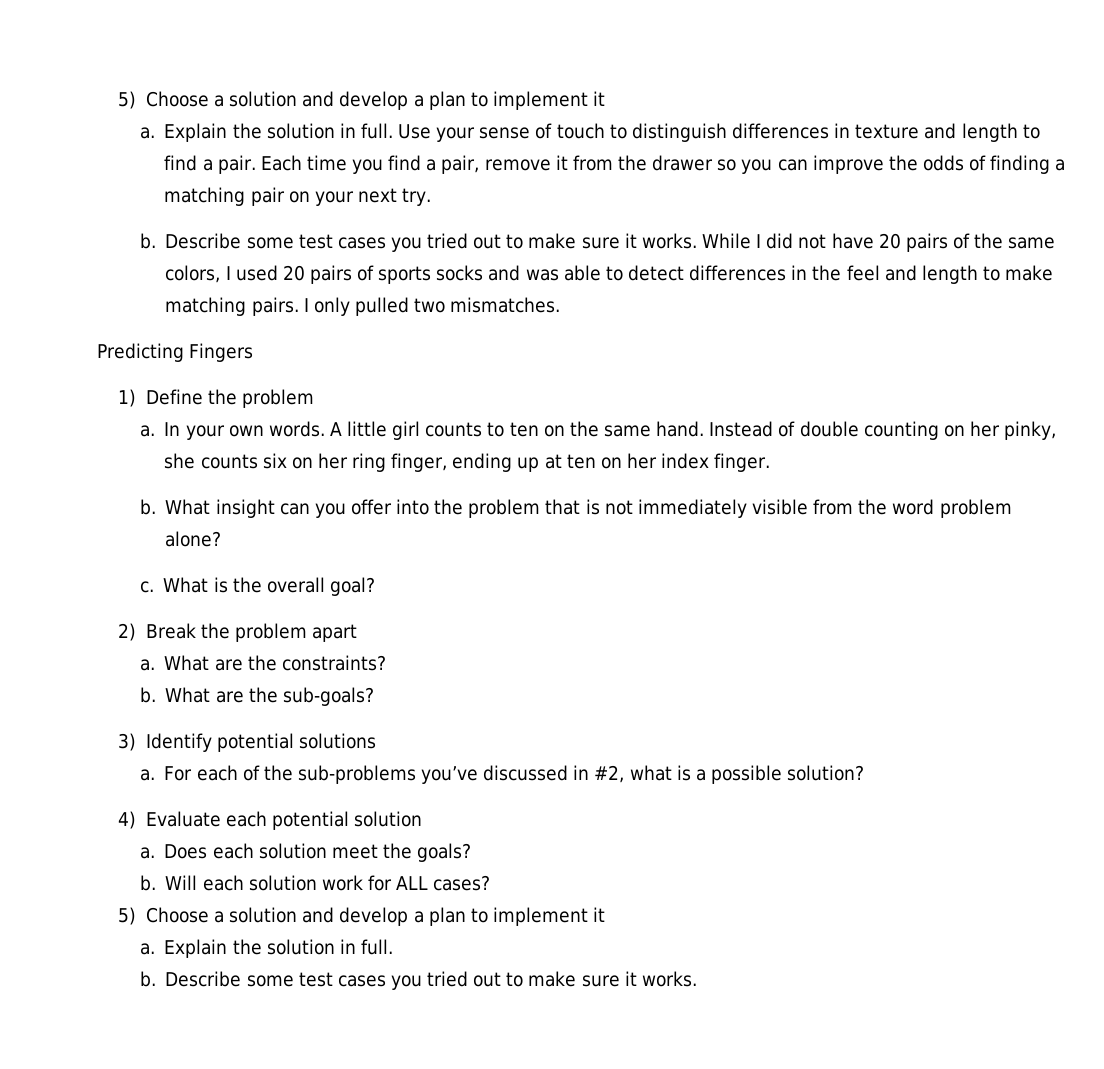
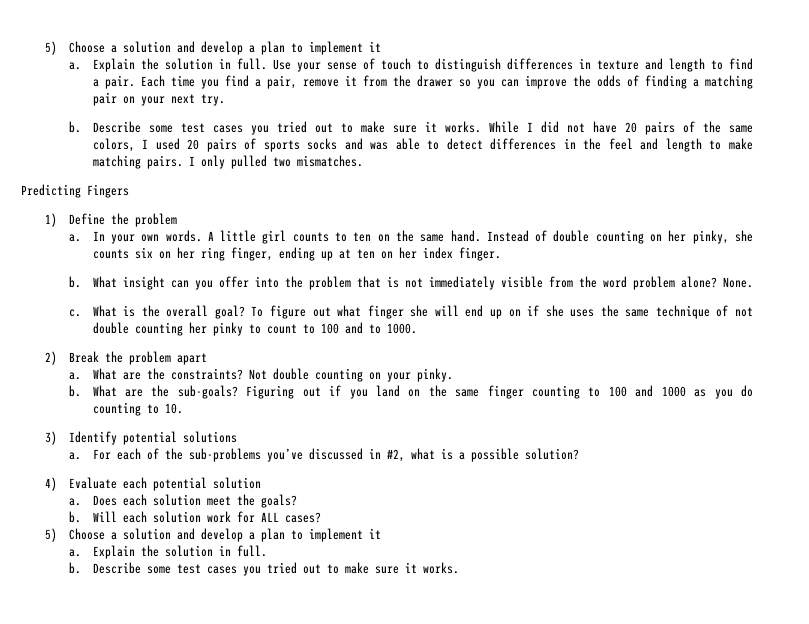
+ None.
+ To figure out what finger she will end up on if she uses the same technique of not double counting her pinky to count to 100 and to 1000.
+ Not double counting on your pinky.
+ Figuring out if you land on the same finger counting to 100 and 1000 as you do counting to 10.

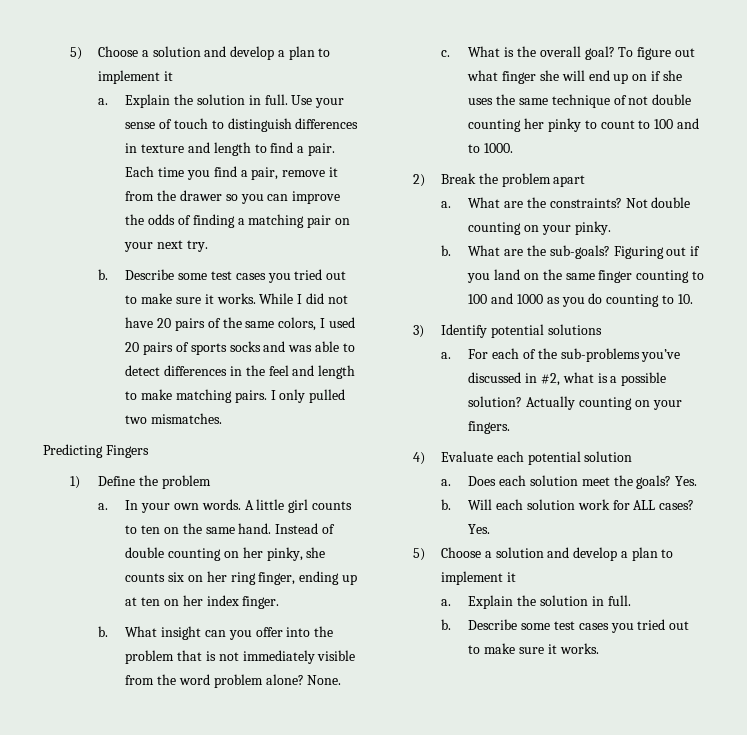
+ Actually counting on your fingers.
- Does each solution meet the goals?
+ Does each solution meet the goals? Yes.
- Will each solution work for ALL cases?
+ Will each solution work for ALL cases? Yes.

